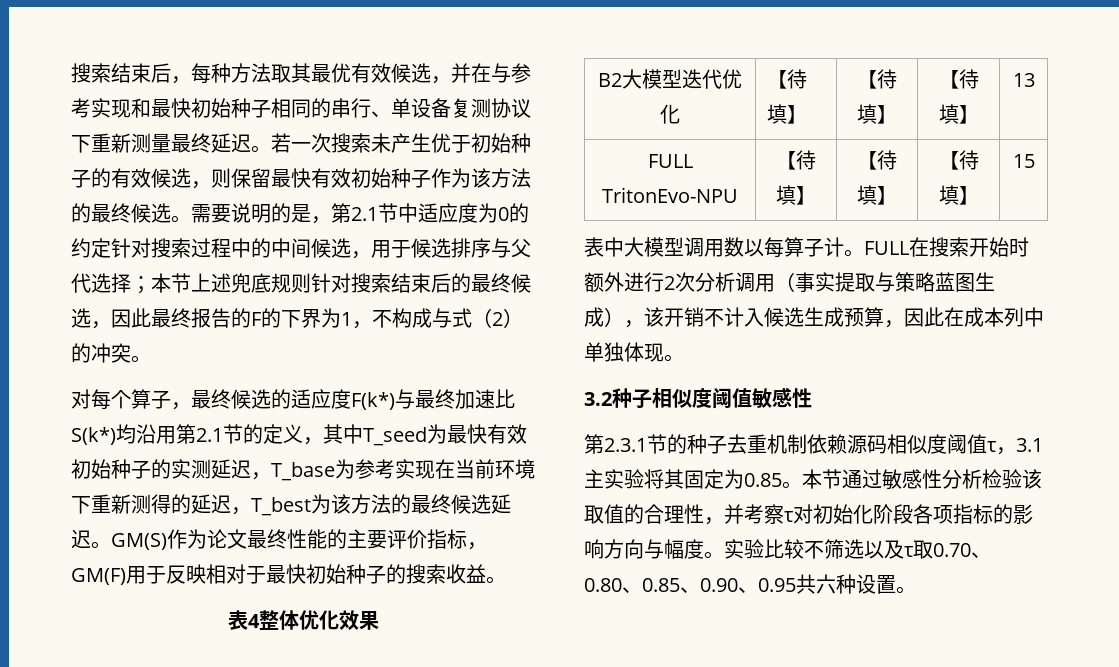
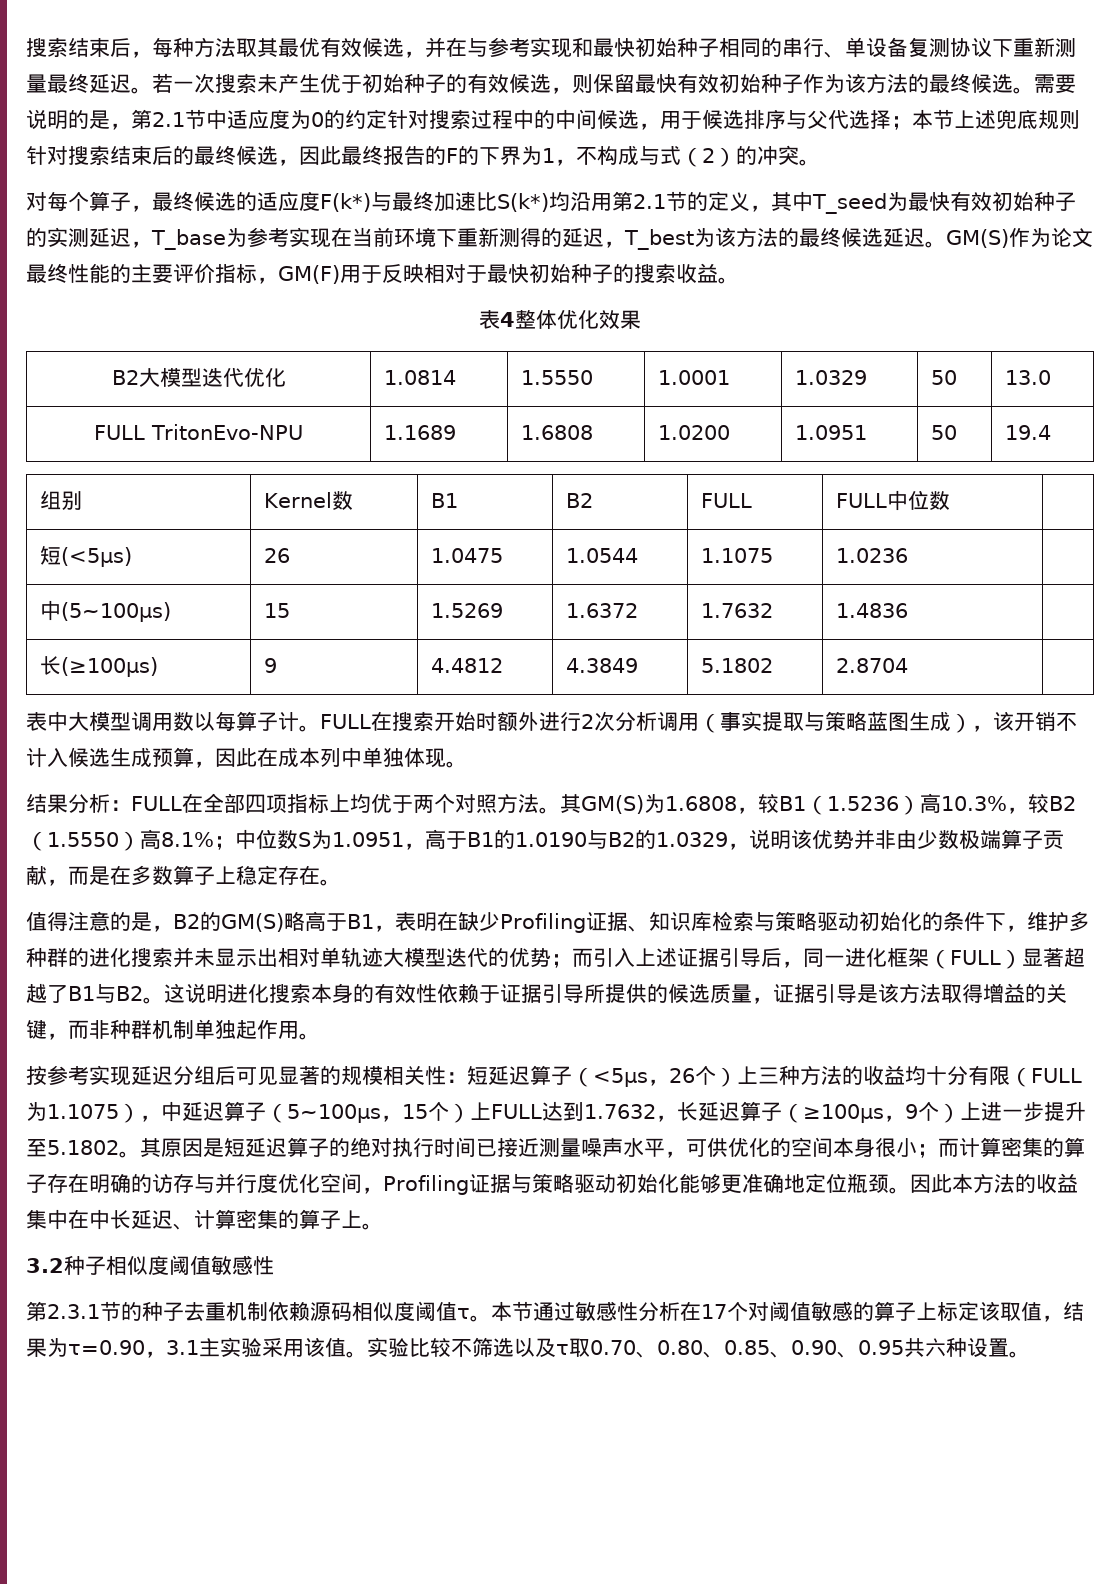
- B2大模型迭代优化 | 【待填】 | 【待填】 | 【待填】 | 13
- FULL TritonEvo-NPU | 【待填】 | 【待填】 | 【待填】 | 15
+ B2大模型迭代优化 | 1.0814 | 1.5550 | 1.0001 | 1.0329 | 50 | 13.0
+ FULL TritonEvo-NPU | 1.1689 | 1.6808 | 1.0200 | 1.0951 | 50 | 19.4
+ 组别 | Kernel数 | B1 | B2 | FULL | FULL中位数 |
+ 短(<5μs) | 26 | 1.0475 | 1.0544 | 1.1075 | 1.0236 |
+ 中(5~100μs) | 15 | 1.5269 | 1.6372 | 1.7632 | 1.4836 |
+ 长(≥100μs) | 9 | 4.4812 | 4.3849 | 5.1802 | 2.8704 |
+ 结果分析：FULL在全部四项指标上均优于两个对照方法。其GM(S)为1.6808，较B1（1.5236）高10.3%，较B2（1.5550）高8.1%；中位数S为1.0951，高于B1的1.0190与B2的1.0329，说明该优势并非由少数极端算子贡献，而是在多数算子上稳定存在。
+ 值得注意的是，B2的GM(S)略高于B1，表明在缺少Profiling证据、知识库检索与策略驱动初始化的条件下，维护多种群的进化搜索并未显示出相对单轨迹大模型迭代的优势；而引入上述证据引导后，同一进化框架（FULL）显著超越了B1与B2。这说明进化搜索本身的有效性依赖于证据引导所提供的候选质量，证据引导是该方法取得增益的关键，而非种群机制单独起作用。
+ 按参考实现延迟分组后可见显著的规模相关性：短延迟算子（<5μs，26个）上三种方法的收益均十分有限（FULL为1.1075），中延迟算子（5~100μs，15个）上FULL达到1.7632，长延迟算子（≥100μs，9个）上进一步提升至5.1802。其原因是短延迟算子的绝对执行时间已接近测量噪声水平，可供优化的空间本身很小；而计算密集的算子存在明确的访存与并行度优化空间，Profiling证据与策略驱动初始化能够更准确地定位瓶颈。因此本方法的收益集中在中长延迟、计算密集的算子上。
- 第2.3.1节的种子去重机制依赖源码相似度阈值τ，3.1主实验将其固定为0.85。
+ 第2.3.1节的种子去重机制依赖源码相似度阈值τ。
- 本节通过敏感性分析检验该取值的合理性，并考察τ对初始化阶段各项指标的影响方向与幅度。
+ 本节通过敏感性分析在17个对阈值敏感的算子上标定该取值，结果为τ=0.90，3.1主实验采用该值。

